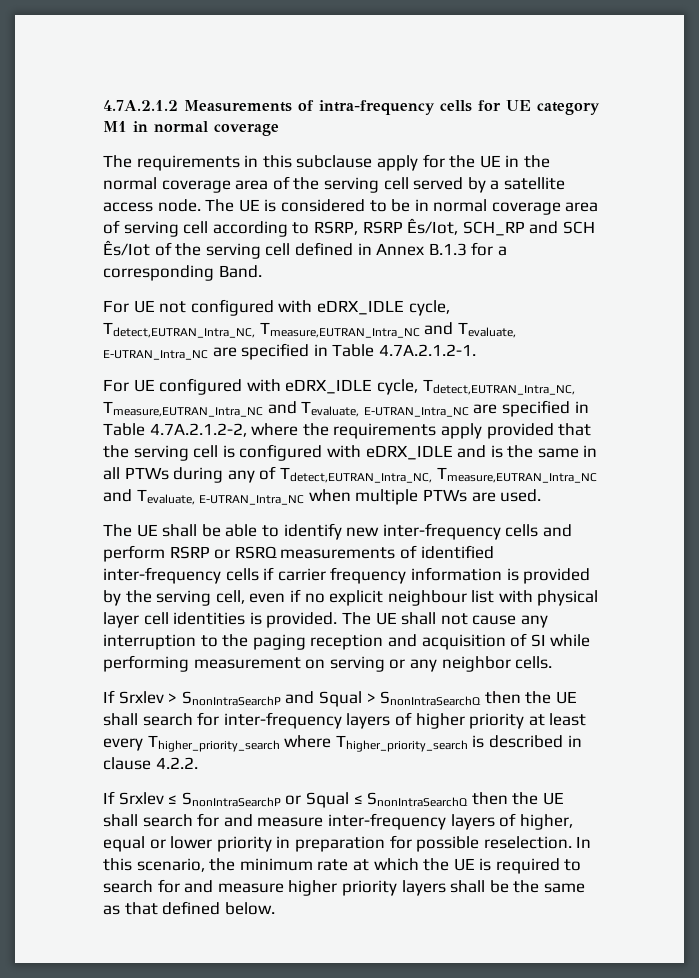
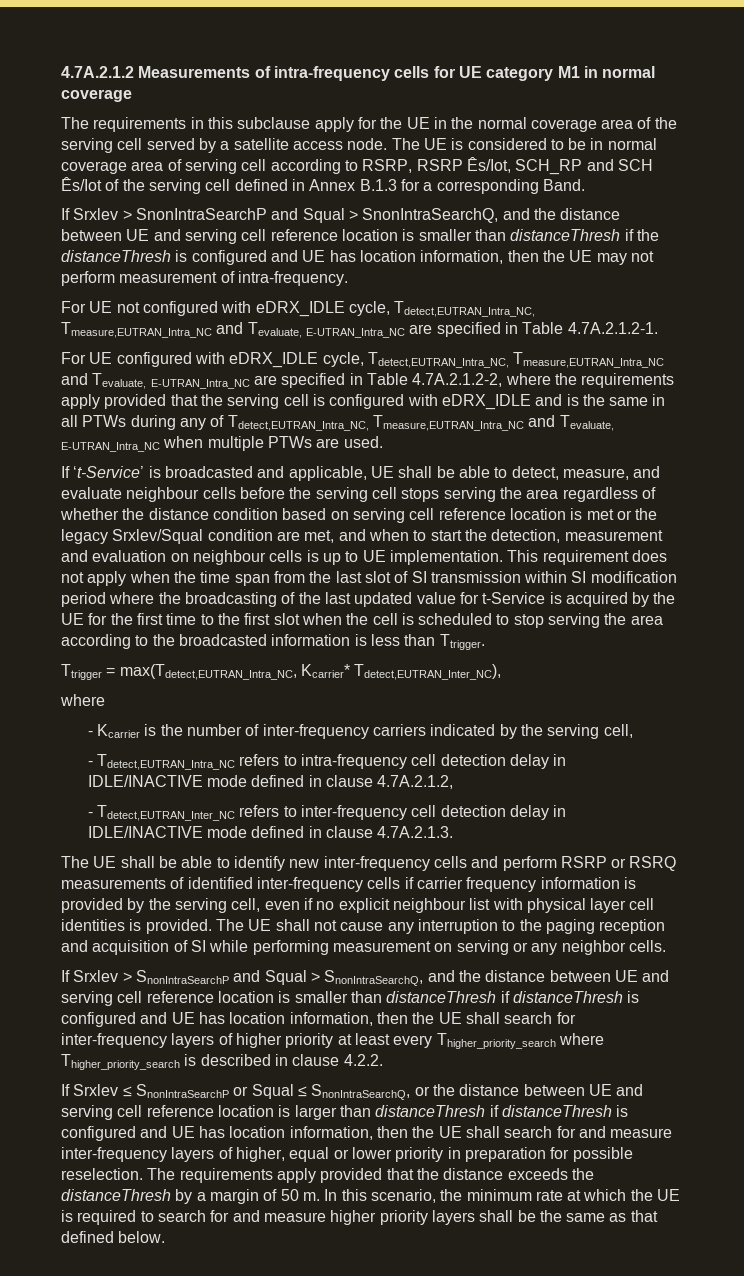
+ If Srxlev > SnonIntraSearchP and Squal > SnonIntraSearchQ, and the distance between UE and serving cell reference location is smaller than distanceThresh if the distanceThresh is configured and UE has location information, then the UE may not perform measurement of intra-frequency.
+ If ‘t-Service’ is broadcasted and applicable, UE shall be able to detect, measure, and evaluate neighbour cells before the serving cell stops serving the area regardless of whether the distance condition based on serving cell reference location is met or the legacy Srxlev/Squal condition are met, and when to start the detection, measurement and evaluation on neighbour cells is up to UE implementation. This requirement does not apply when the time span from the last slot of SI transmission within SI modification period where the broadcasting of the last updated value for t-Service is acquired by the UE for the first time to the first slot when the cell is scheduled to stop serving the area according to the broadcasted information is less than Ttrigger.
+ Ttrigger = max(Tdetect,EUTRAN_Intra_NC, Kcarrier* Tdetect,EUTRAN_Inter_NC),
+ where
+ - Kcarrier is the number of inter-frequency carriers indicated by the serving cell,
+ - Tdetect,EUTRAN_Intra_NC refers to intra-frequency cell detection delay in IDLE/INACTIVE mode defined in clause 4.7A.2.1.2,
+ - Tdetect,EUTRAN_Inter_NC refers to inter-frequency cell detection delay in IDLE/INACTIVE mode defined in clause 4.7A.2.1.3.
- If Srxlev > SnonIntraSearchP and Squal > SnonIntraSearchQ then the UE shall search for inter-frequency layers of higher priority at least every Thigher_priority_search where Thigher_priority_search is described in clause 4.2.2.
+ If Srxlev > SnonIntraSearchP and Squal > SnonIntraSearchQ, and the distance between UE and serving cell reference location is smaller than distanceThresh if distanceThresh is configured and UE has location information, then the UE shall search for inter-frequency layers of higher priority at least every Thigher_priority_search where Thigher_priority_search is described in clause 4.2.2.
- If Srxlev ≤ SnonIntraSearchP or Squal ≤ SnonIntraSearchQ then the UE shall search for and measure inter-frequency layers of higher, equal or lower priority in preparation for possible reselection.
+ If Srxlev ≤ SnonIntraSearchP or Squal ≤ SnonIntraSearchQ, or the distance between UE and serving cell reference location is larger than distanceThresh if distanceThresh is configured and UE has location information, then the UE shall search for and measure inter-frequency layers of higher, equal or lower priority in preparation for possible reselection.
+ The requirements apply provided that the distance exceeds the distanceThresh by a margin of 50 m.

